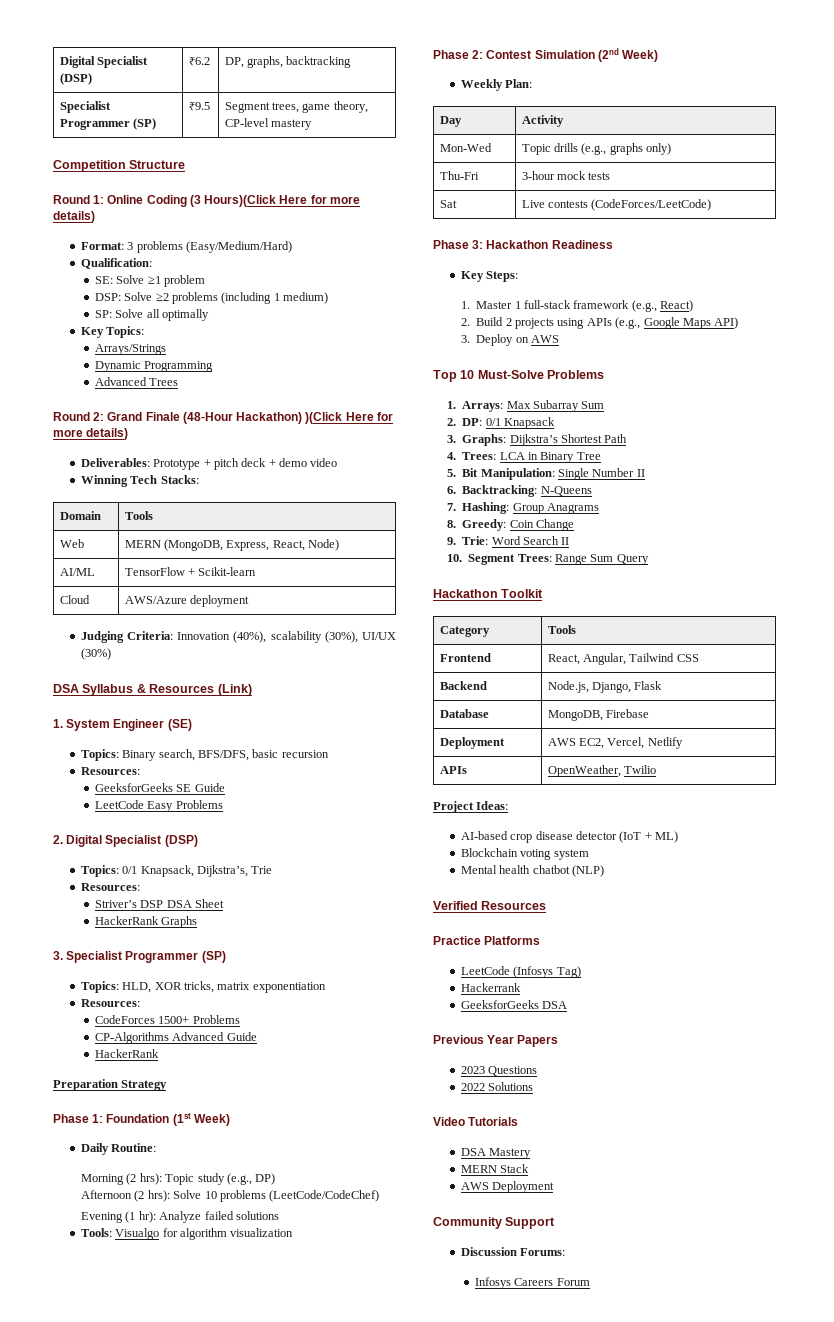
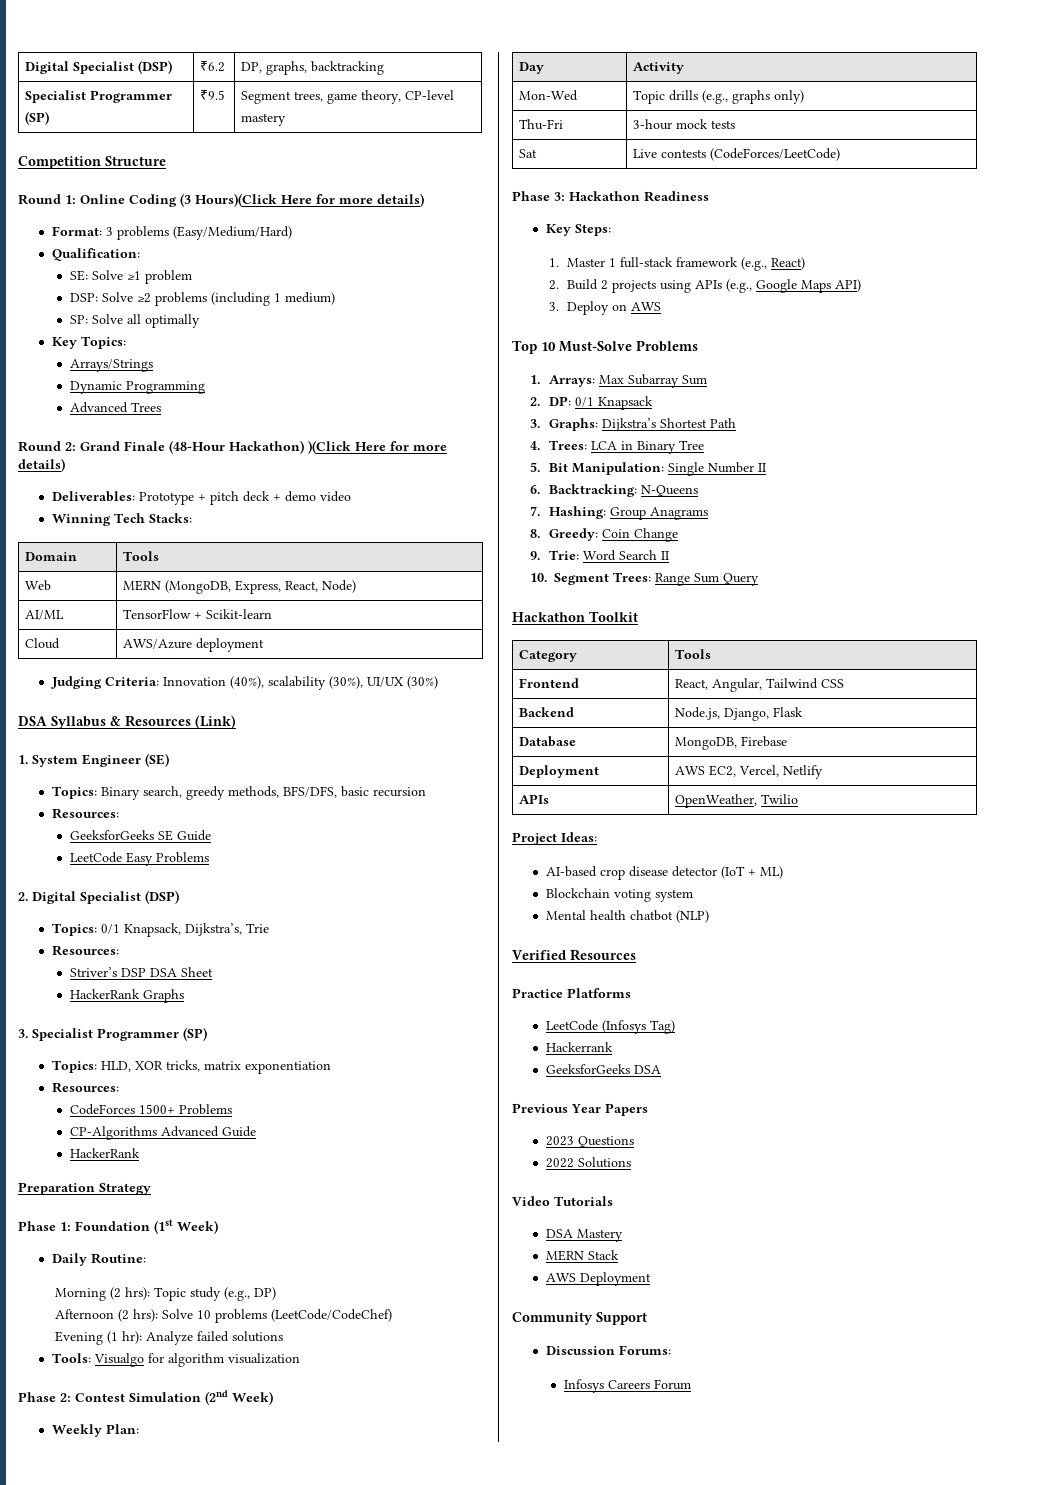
- Topics: Binary search, BFS/DFS, basic recursion
+ Topics: Binary search, greedy methods, BFS/DFS, basic recursion

